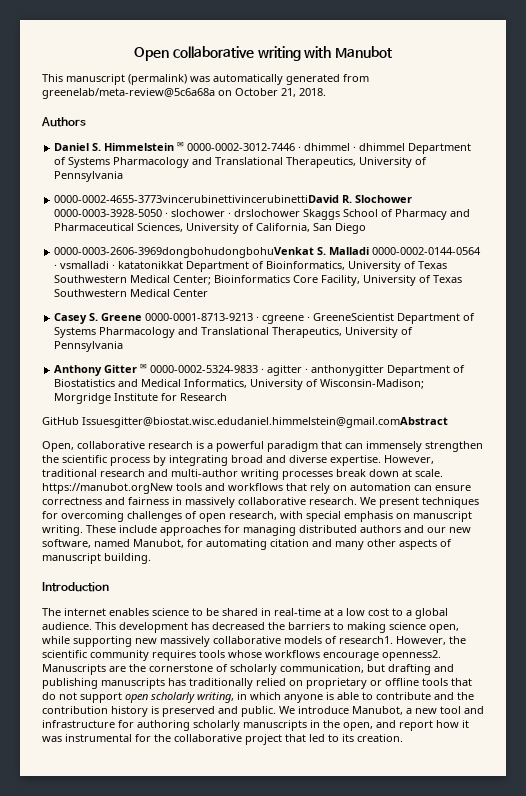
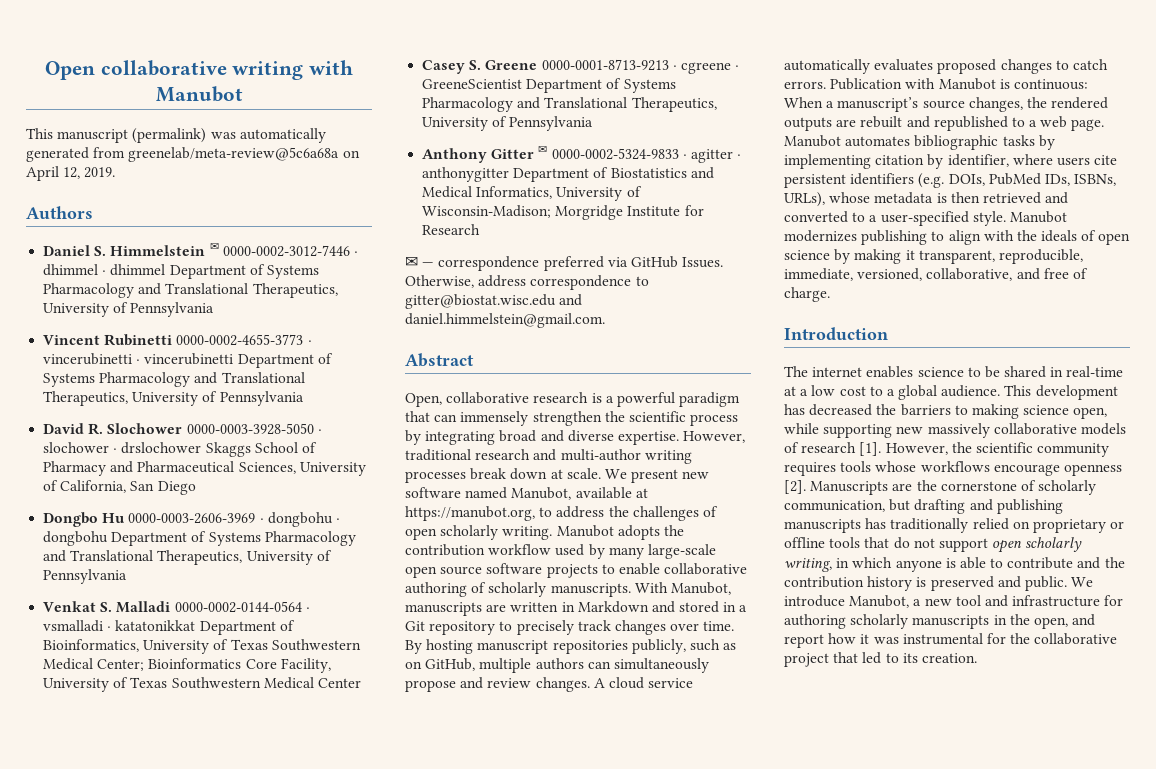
- This manuscript (permalink) was automatically generated from greenelab/meta-review@5c6a68a on October 21, 2018.
+ This manuscript (permalink) was automatically generated from greenelab/meta-review@5c6a68a on April 12, 2019.
- 0000-0002-4655-3773vincerubinettivincerubinettiDavid R. Slochower 0000-0003-3928-5050 · slochower · drslochower Skaggs School of Pharmacy and Pharmaceutical Sciences, University of California, San Diego
+ Vincent Rubinetti 0000-0002-4655-3773 · vincerubinetti · vincerubinetti Department of Systems Pharmacology and Translational Therapeutics, University of Pennsylvania
+ David R. Slochower 0000-0003-3928-5050 · slochower · drslochower Skaggs School of Pharmacy and Pharmaceutical Sciences, University of California, San Diego
- 0000-0003-2606-3969dongbohudongbohuVenkat S. Malladi 0000-0002-0144-0564 · vsmalladi · katatonikkat Department of Bioinformatics, University of Texas Southwestern Medical Center; Bioinformatics Core Facility, University of Texas Southwestern Medical Center
+ Dongbo Hu 0000-0003-2606-3969 · dongbohu · dongbohu Department of Systems Pharmacology and Translational Therapeutics, University of Pennsylvania
+ Venkat S. Malladi 0000-0002-0144-0564 · vsmalladi · katatonikkat Department of Bioinformatics, University of Texas Southwestern Medical Center; Bioinformatics Core Facility, University of Texas Southwestern Medical Center
- GitHub Issuesgitter@biostat.wisc.edudaniel.himmelstein@gmail.comAbstract
+ ✉ — correspondence preferred via GitHub Issues. Otherwise, address correspondence to gitter@biostat.wisc.edu and daniel.himmelstein@gmail.com.
+ Abstract
- However, traditional research and multi-author writing processes break down at scale. https://manubot.orgNew tools and workflows that rely on automation can ensure correctness and fairness in massively collaborative research. We present techniques for overcoming challenges of open research, with special emphasis on manuscript writing. These include approaches for managing distributed authors and our new software, named Manubot, for automating citation and many other aspects of manuscript building.
+ However, traditional research and multi-author writing processes break down at scale. We present new software named Manubot, available at https://manubot.org, to address the challenges of open scholarly writing. Manubot adopts the contribution workflow used by many large-scale open source software projects to enable collaborative authoring of scholarly manuscripts. With Manubot, manuscripts are written in Markdown and stored in a Git repository to precisely track changes over time. By hosting manuscript repositories publicly, such as on GitHub, multiple authors can simultaneously propose and review changes. A cloud service automatically evaluates proposed changes to catch errors. Publication with Manubot is continuous: When a manuscript’s source changes, the rendered outputs are rebuilt and republished to a web page. Manubot automates bibliographic tasks by implementing citation by identifier, where users cite persistent identifiers (e.g. DOIs, PubMed IDs, ISBNs, URLs), whose metadata is then retrieved and converted to a user-specified style. Manubot modernizes publishing to align with the ideals of open science by making it transparent, reproducible, immediate, versioned, collaborative, and free of charge.
- This development has decreased the barriers to making science open, while supporting new massively collaborative models of research1.
+ This development has decreased the barriers to making science open, while supporting new massively collaborative models of research [1].
- However, the scientific community requires tools whose workflows encourage openness2.
+ However, the scientific community requires tools whose workflows encourage openness [2].

